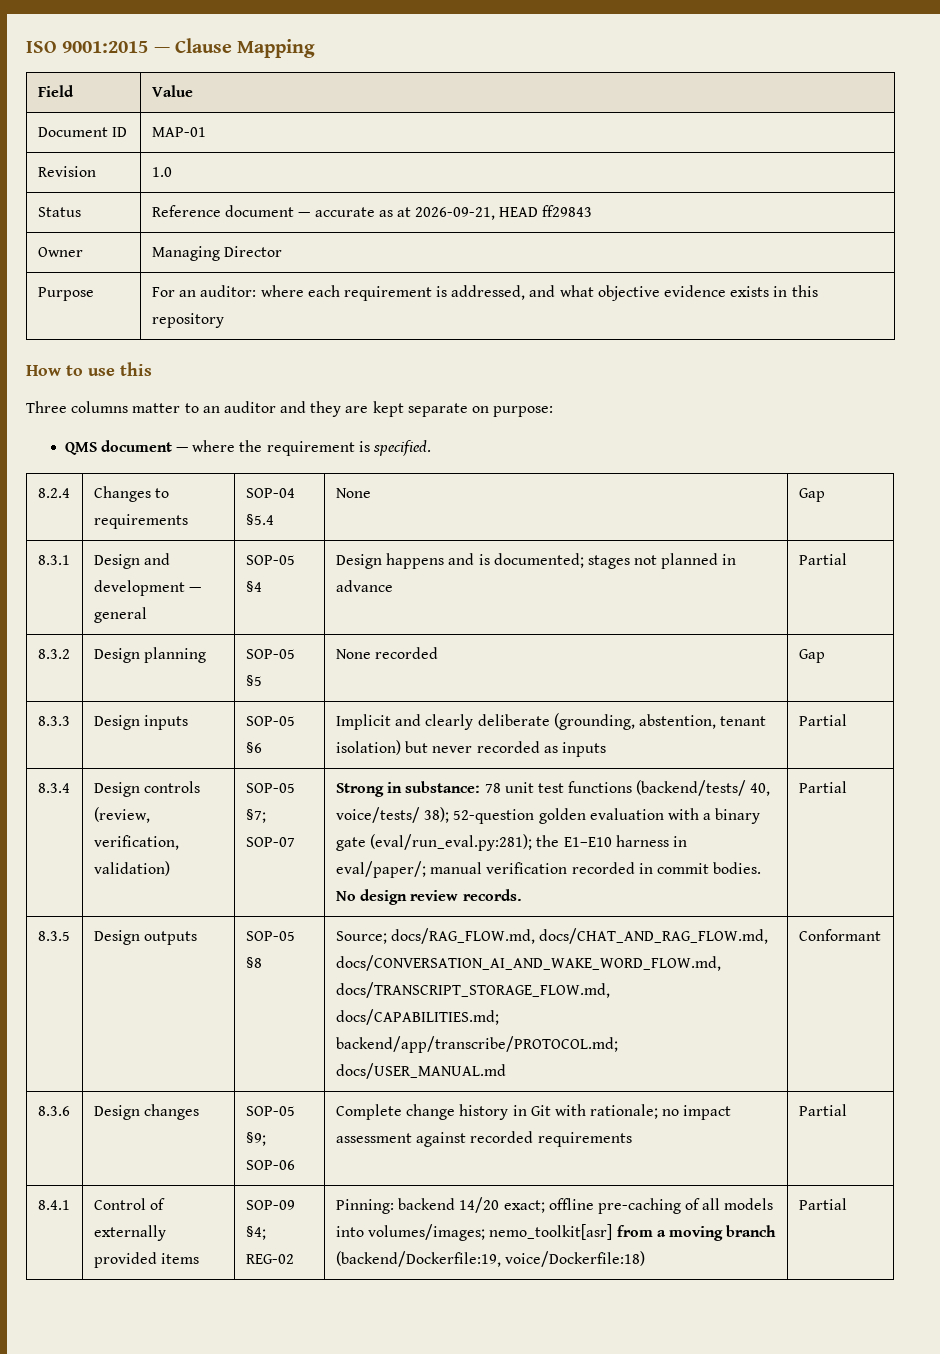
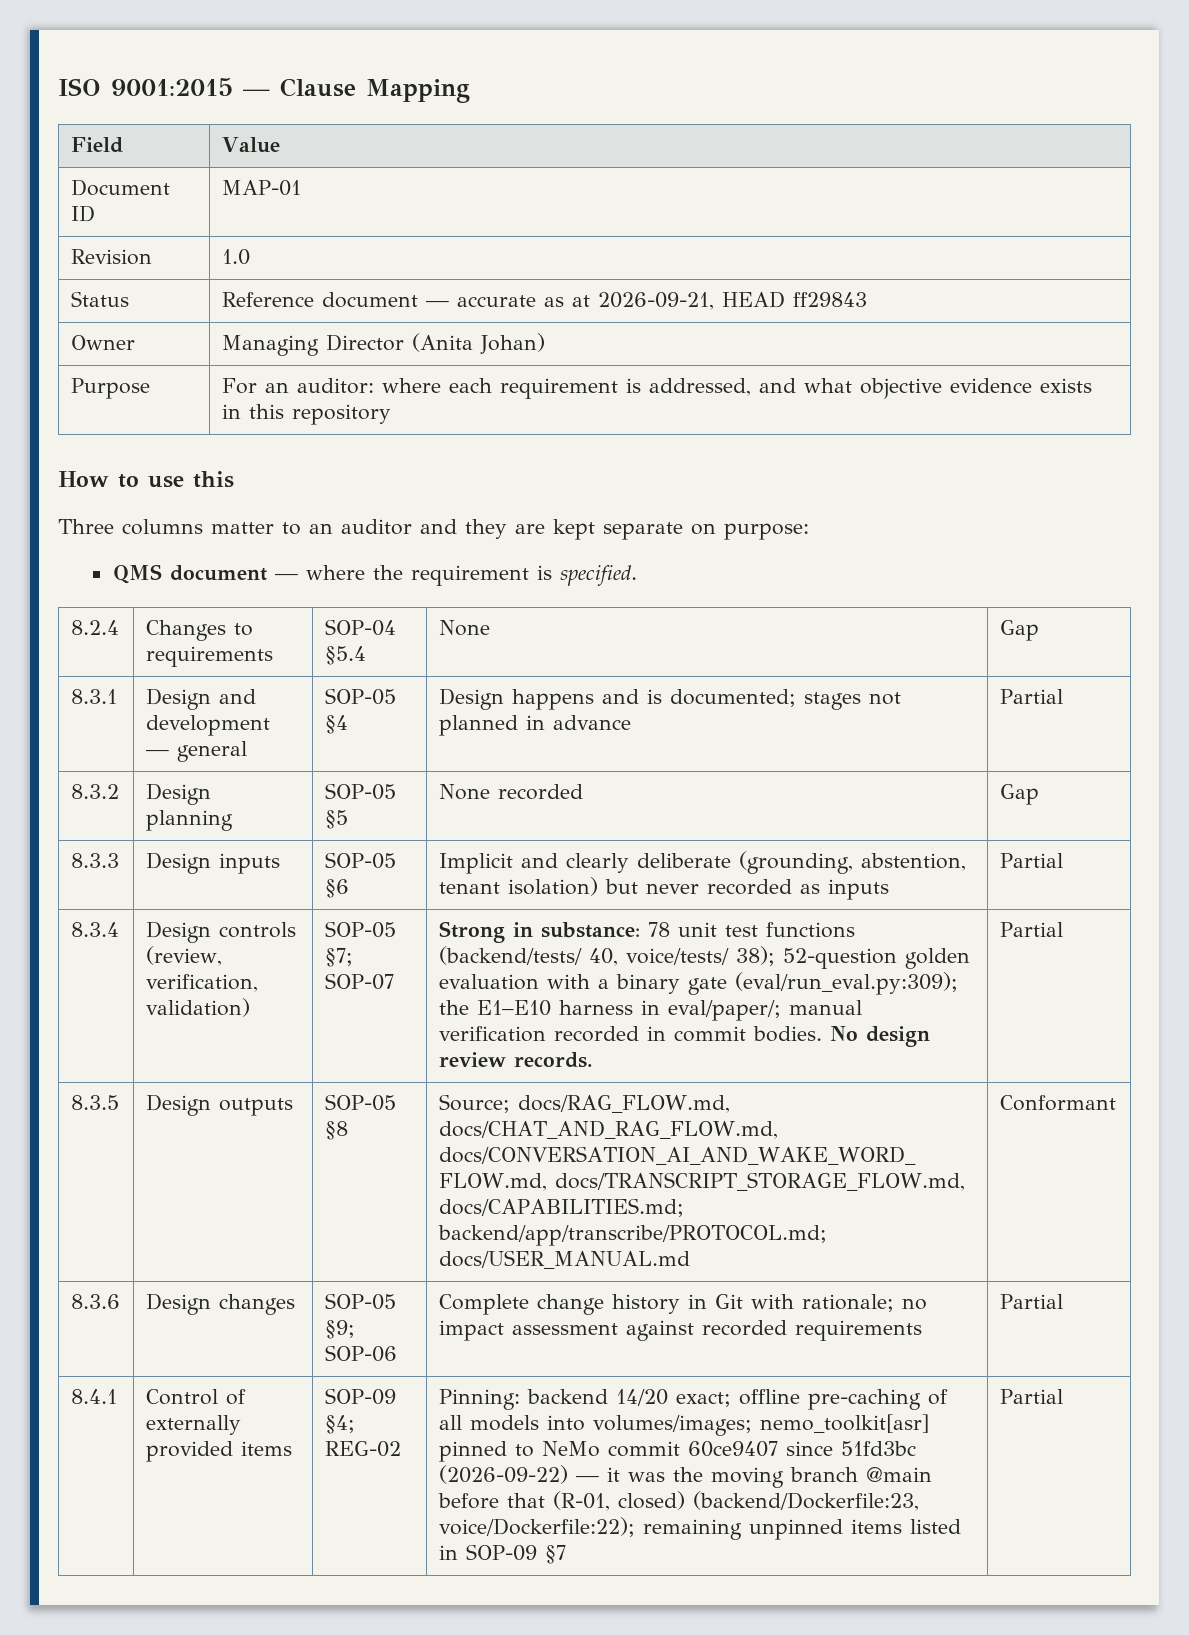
- Owner | Managing Director
+ Owner | Managing Director (Anita Johan)
- Strong in substance: 78 unit test functions (backend/tests/ 40, voice/tests/ 38); 52-question golden evaluation with a binary gate (eval/run_eval.py:281); the E1–E10 harness in eval/paper/; manual verification recorded in commit bodies.
+ Strong in substance: 78 unit test functions (backend/tests/ 40, voice/tests/ 38); 52-question golden evaluation with a binary gate (eval/run_eval.py:309); the E1–E10 harness in eval/paper/; manual verification recorded in commit bodies.
- Pinning: backend 14/20 exact; offline pre-caching of all models into volumes/images; nemo_toolkit[asr] from a moving branch (backend/Dockerfile:19, voice/Dockerfile:18)
+ Pinning: backend 14/20 exact; offline pre-caching of all models into volumes/images; nemo_toolkit[asr] pinned to NeMo commit 60ce9407 since 51fd3bc (2026-09-22) — it was the moving branch @main before that (R-01, closed) (backend/Dockerfile:23, voice/Dockerfile:22); remaining unpinned items listed in SOP-09 §7

